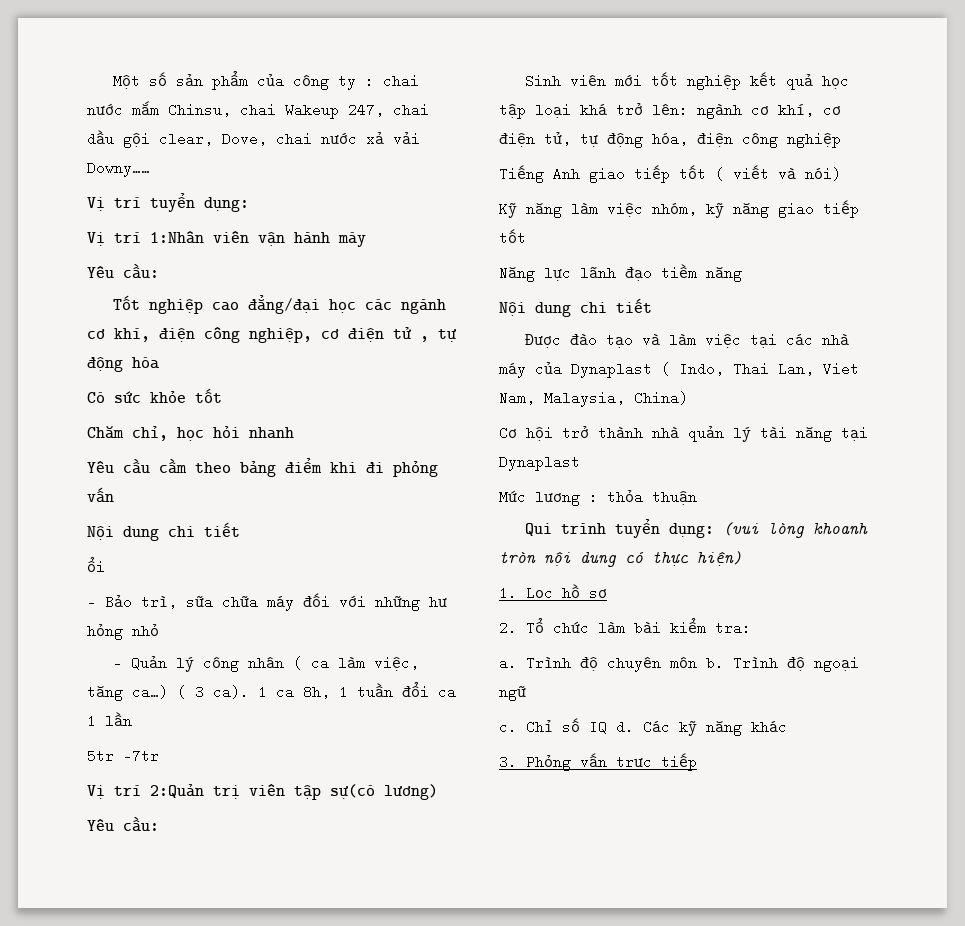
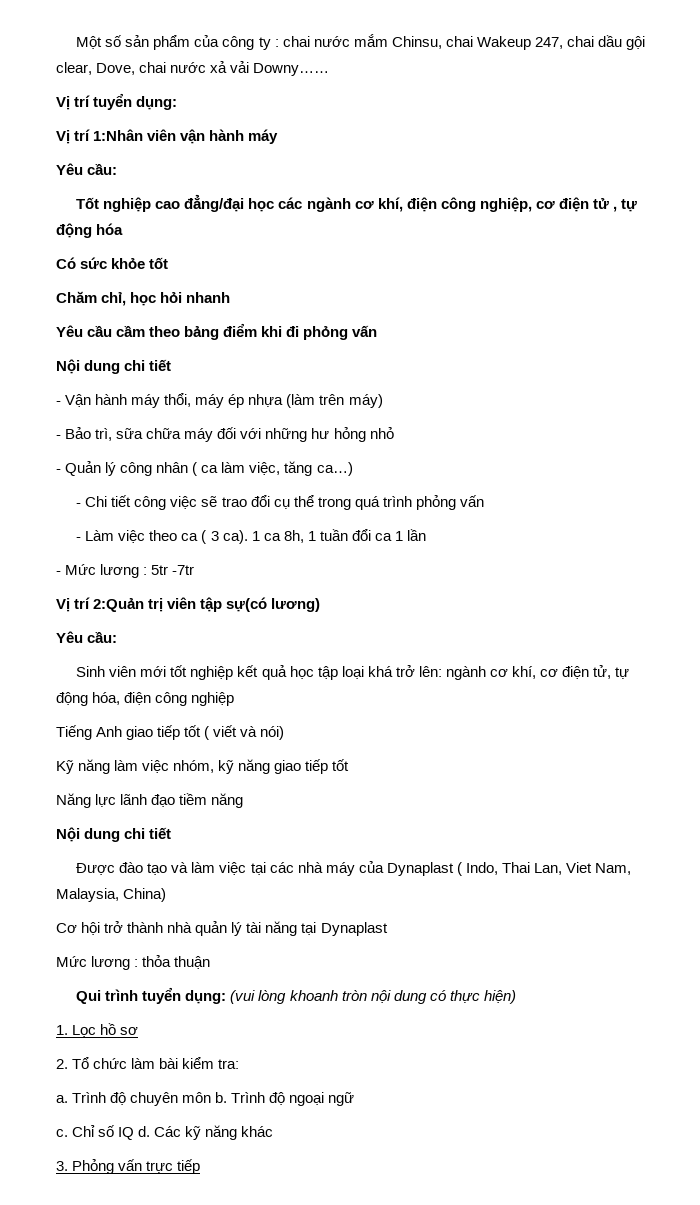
- ổi
+ - Vận hành máy thổi, máy ép nhựa (làm trên máy)
- - Quản lý công nhân ( ca làm việc, tăng ca…) ( 3 ca).
+ - Quản lý công nhân ( ca làm việc, tăng ca…)
+ - Chi tiết công việc sẽ trao đổi cụ thể trong quá trình phỏng vấn
+ - Làm việc theo ca ( 3 ca).
- 5tr -7tr
+ - Mức lương : 5tr -7tr

